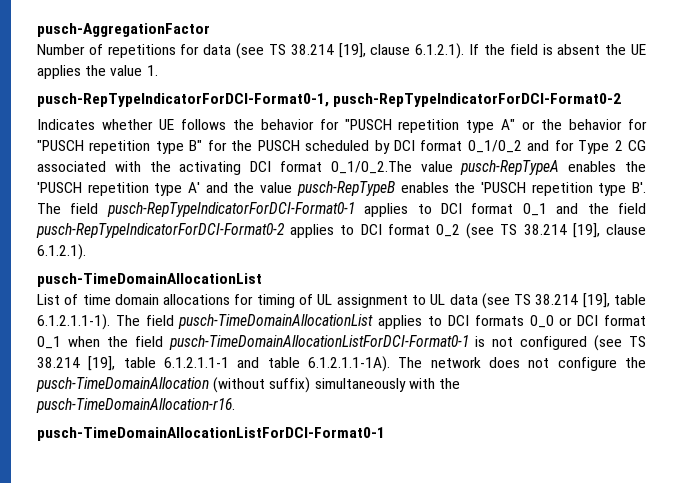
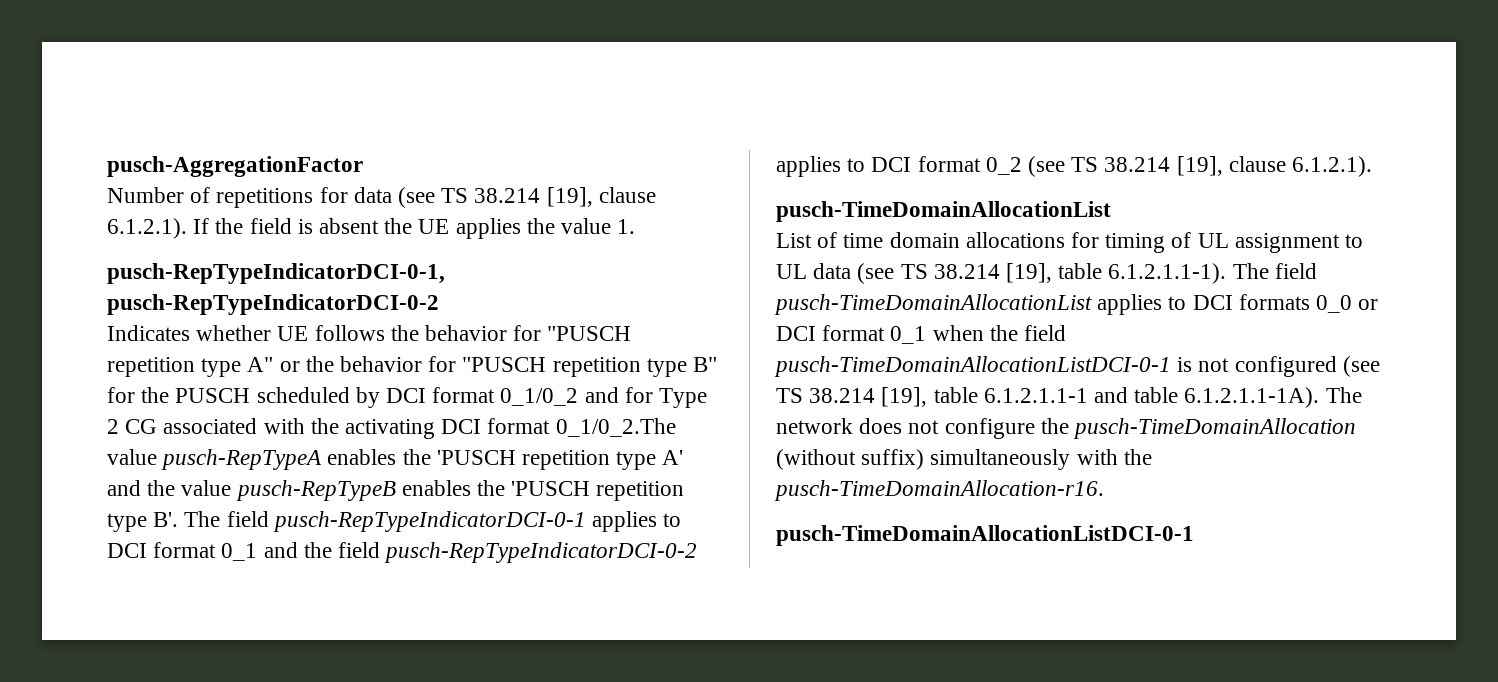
- pusch-RepTypeIndicatorForDCI-Format0-1, pusch-RepTypeIndicatorForDCI-Format0-2
+ pusch-RepTypeIndicatorDCI-0-1, pusch-RepTypeIndicatorDCI-0-2
- Indicates whether UE follows the behavior for "PUSCH repetition type A" or the behavior for "PUSCH repetition type B" for the PUSCH scheduled by DCI format 0_1/0_2 and for Type 2 CG associated with the activating DCI format 0_1/0_2.The value pusch-RepTypeA enables the 'PUSCH repetition type A' and the value pusch-RepTypeB enables the 'PUSCH repetition type B'. The field pusch-RepTypeIndicatorForDCI-Format0-1 applies to DCI format 0_1 and the field pusch-RepTypeIndicatorForDCI-Format0-2 applies to DCI format 0_2 (see TS 38.214 [19], clause 6.1.2.1).
+ Indicates whether UE follows the behavior for "PUSCH repetition type A" or the behavior for "PUSCH repetition type B" for the PUSCH scheduled by DCI format 0_1/0_2 and for Type 2 CG associated with the activating DCI format 0_1/0_2.The value pusch-RepTypeA enables the 'PUSCH repetition type A' and the value pusch-RepTypeB enables the 'PUSCH repetition type B'. The field pusch-RepTypeIndicatorDCI-0-1 applies to DCI format 0_1 and the field pusch-RepTypeIndicatorDCI-0-2 applies to DCI format 0_2 (see TS 38.214 [19], clause 6.1.2.1).
- List of time domain allocations for timing of UL assignment to UL data (see TS 38.214 [19], table 6.1.2.1.1-1). The field pusch-TimeDomainAllocationList applies to DCI formats 0_0 or DCI format 0_1 when the field pusch-TimeDomainAllocationListForDCI-Format0-1 is not configured (see TS 38.214 [19], table 6.1.2.1.1-1 and table 6.1.2.1.1-1A). The network does not configure the pusch-TimeDomainAllocation (without suffix) simultaneously with the pusch-TimeDomainAllocation-r16.
- pusch-TimeDomainAllocationListForDCI-Format0-1
+ List of time domain allocations for timing of UL assignment to UL data (see TS 38.214 [19], table 6.1.2.1.1-1). The field pusch-TimeDomainAllocationList applies to DCI formats 0_0 or DCI format 0_1 when the field pusch-TimeDomainAllocationListDCI-0-1 is not configured (see TS 38.214 [19], table 6.1.2.1.1-1 and table 6.1.2.1.1-1A). The network does not configure the pusch-TimeDomainAllocation (without suffix) simultaneously with the pusch-TimeDomainAllocation-r16.
+ pusch-TimeDomainAllocationListDCI-0-1

